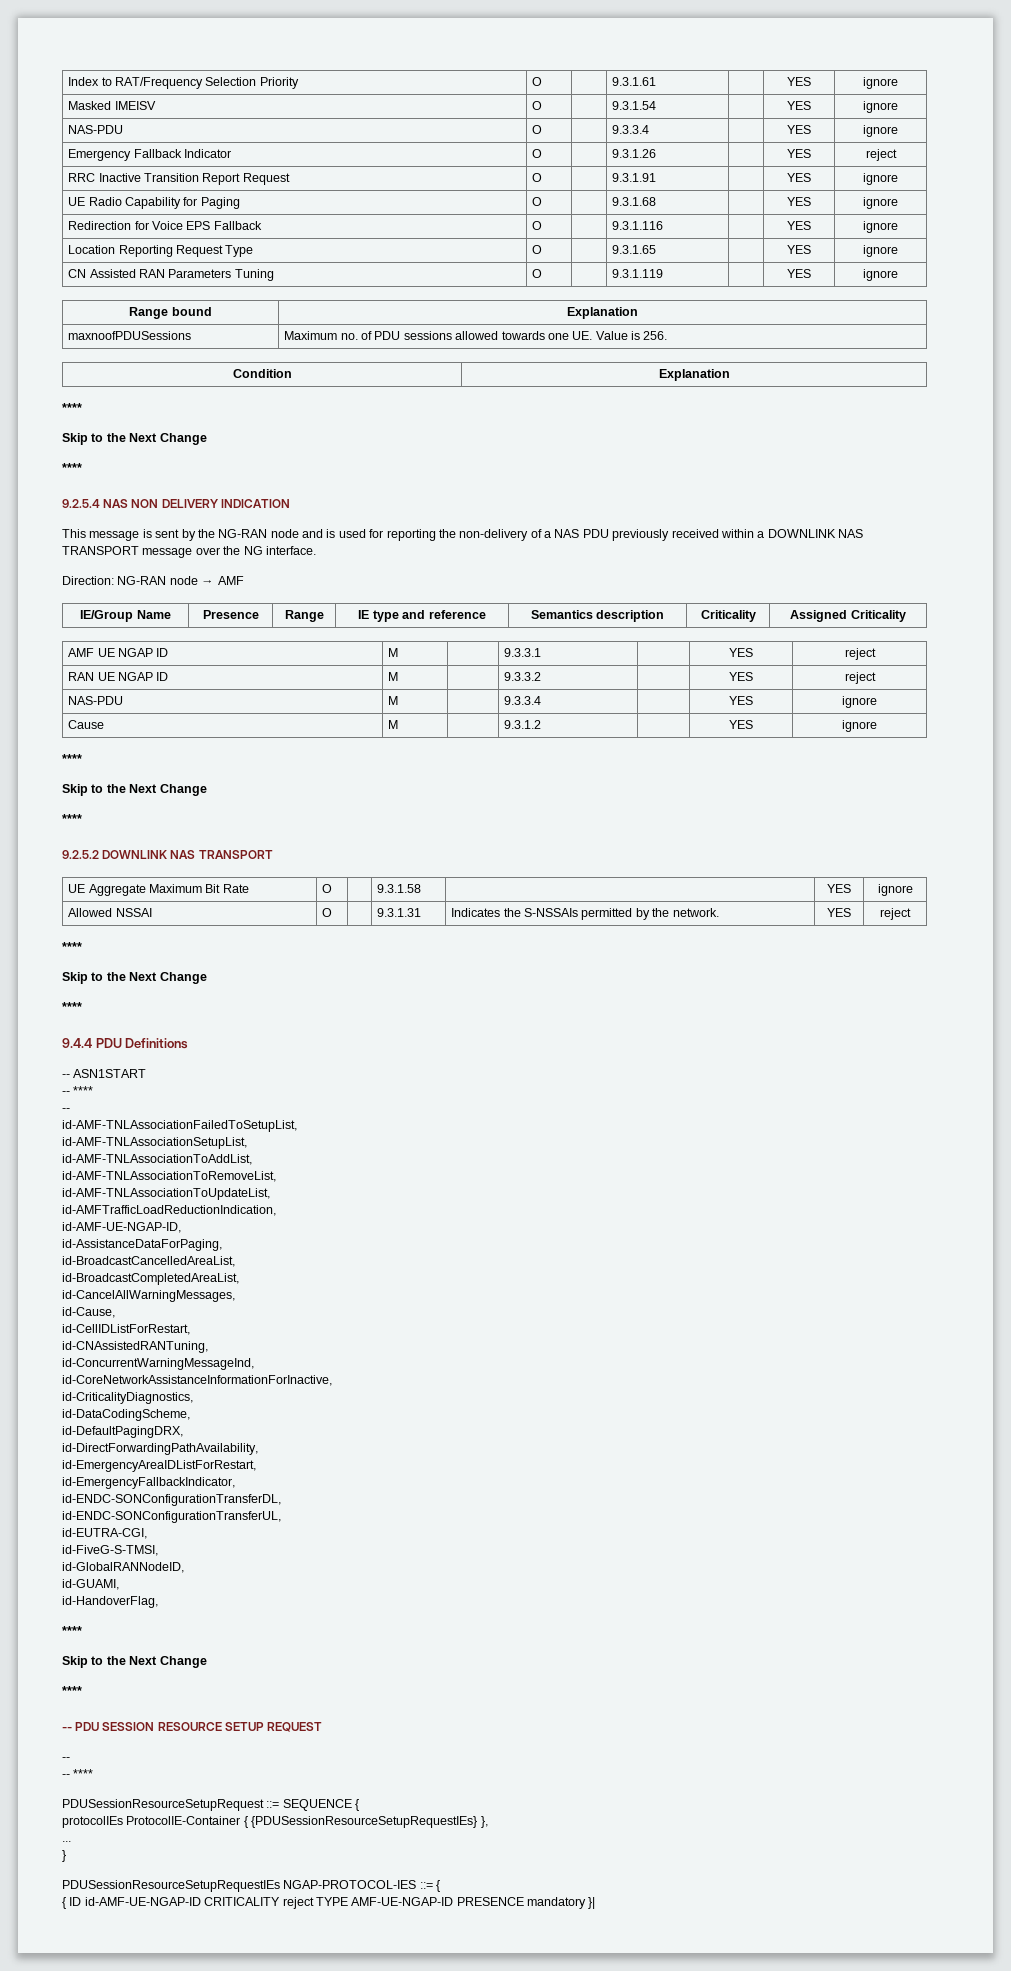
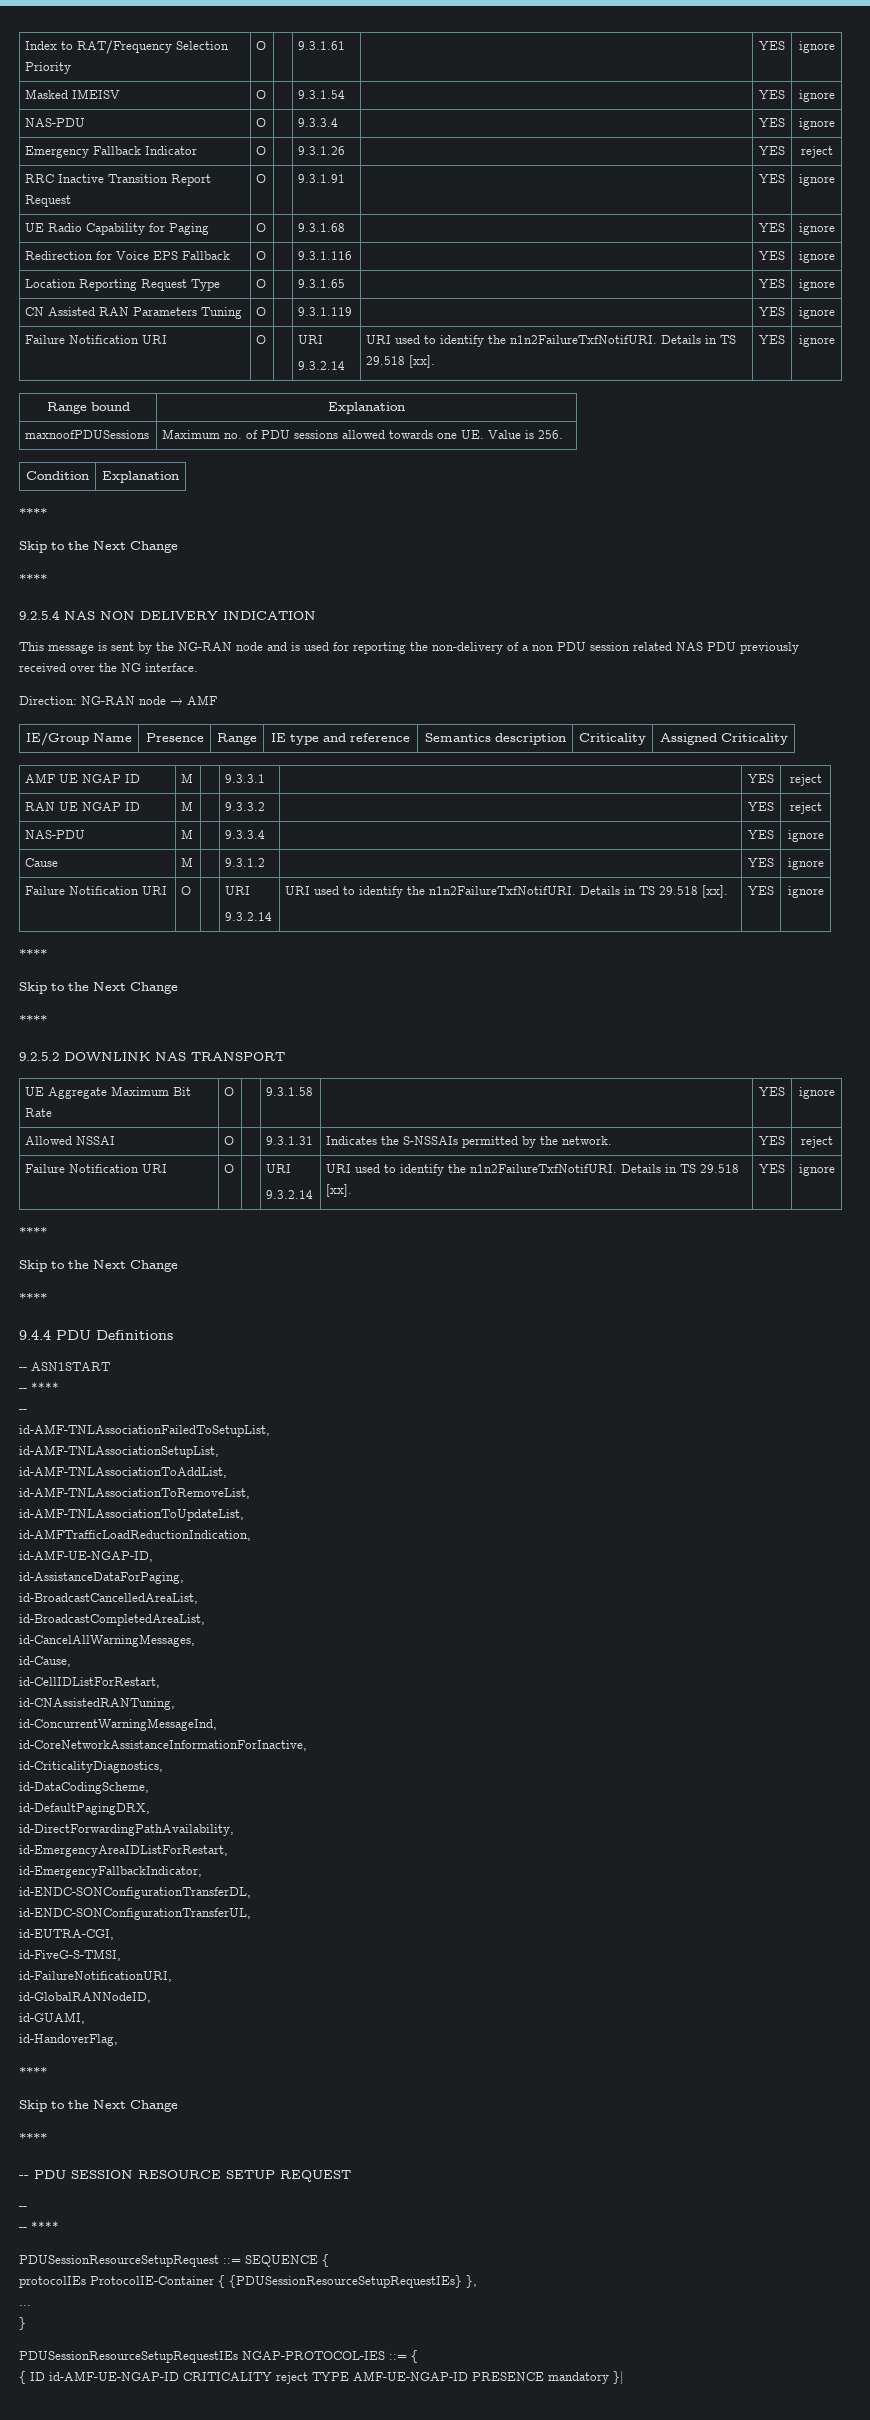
  CN Assisted RAN Parameters Tuning | O | | 9.3.1.119 | | YES | ignore
+ Failure Notification URI | O | | URI
+ 9.3.2.14 | URI used to identify the n1n2FailureTxfNotifURI. Details in TS 29.518 [xx]. | YES | ignore
- This message is sent by the NG-RAN node and is used for reporting the non-delivery of a NAS PDU previously received within a DOWNLINK NAS TRANSPORT message over the NG interface.
+ This message is sent by the NG-RAN node and is used for reporting the non-delivery of a non PDU session related NAS PDU previously received over the NG interface.
  Cause | M | | 9.3.1.2 | | YES | ignore
+ Failure Notification URI | O | | URI
+ 9.3.2.14 | URI used to identify the n1n2FailureTxfNotifURI. Details in TS 29.518 [xx]. | YES | ignore
  Allowed NSSAI | O | | 9.3.1.31 | Indicates the S-NSSAIs permitted by the network. | YES | reject
+ Failure Notification URI | O | | URI
+ 9.3.2.14 | URI used to identify the n1n2FailureTxfNotifURI. Details in TS 29.518 [xx]. | YES | ignore
+ id-FailureNotificationURI,

